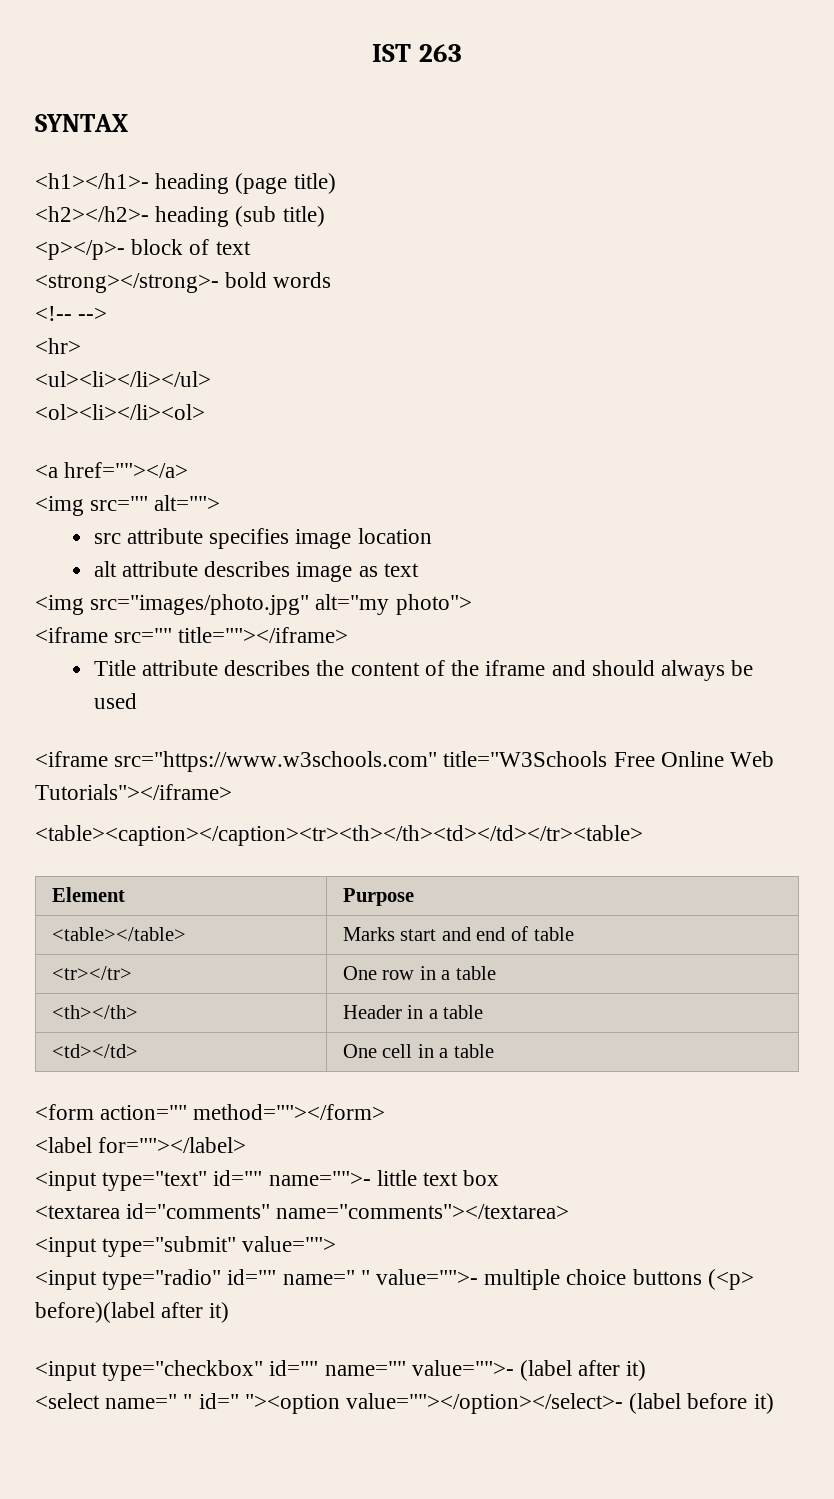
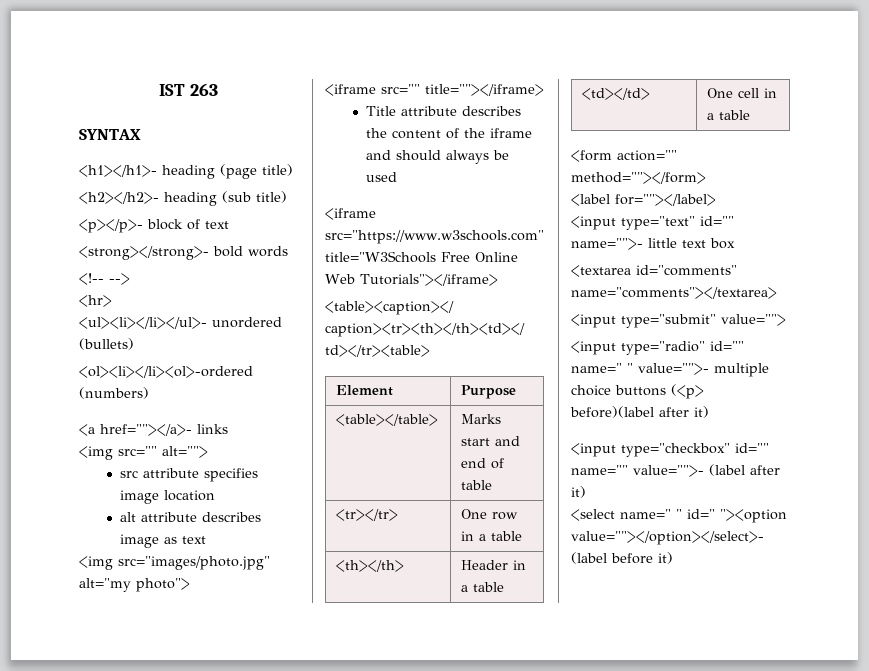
- <ul><li></li></ul>
- <ol><li></li><ol>
+ <ul><li></li></ul>- unordered (bullets)
+ <ol><li></li><ol>-ordered (numbers)
- <a href=""></a>
+ <a href=""></a>- links

